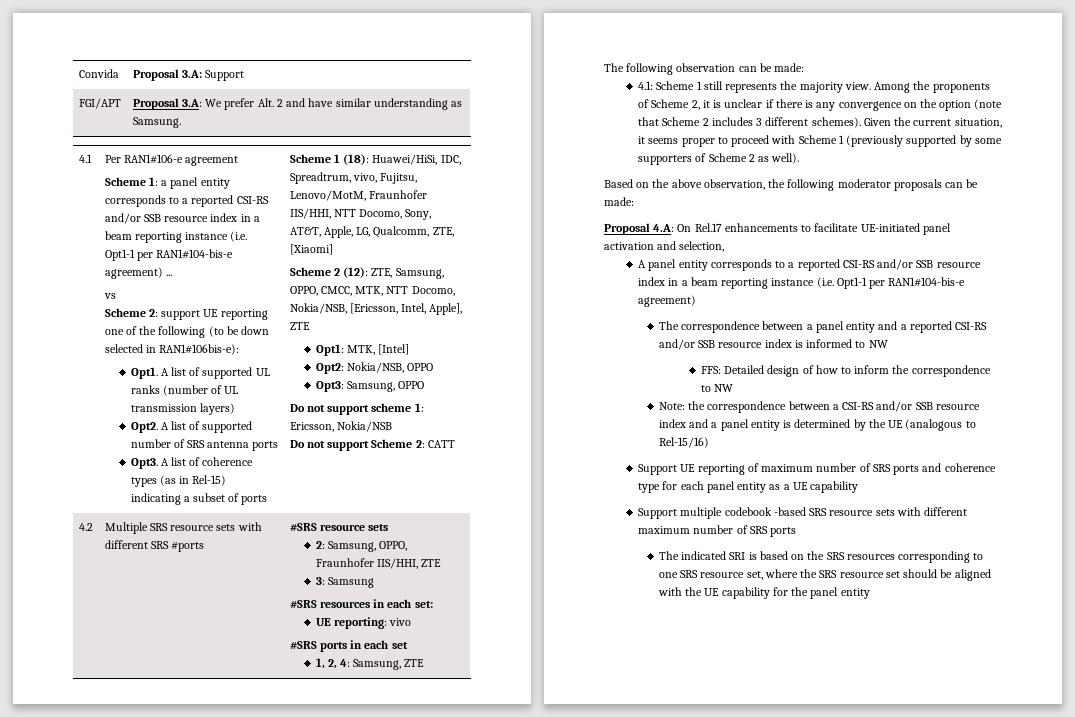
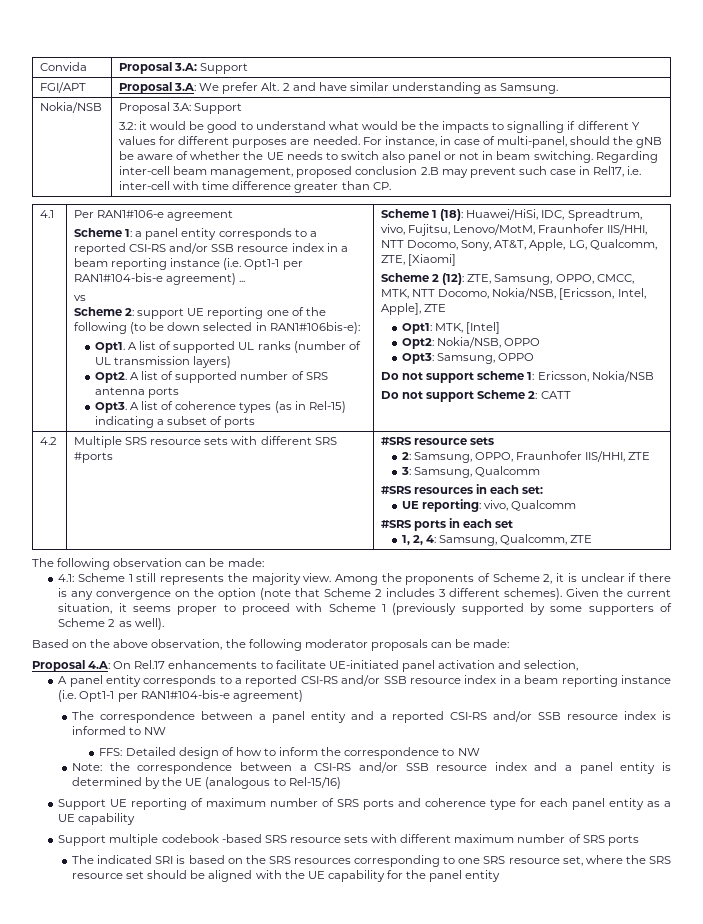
+ Nokia/NSB | Proposal 3.A: Support
+ 3.2: it would be good to understand what would be the impacts to signalling if different Y values for different purposes are needed. For instance, in case of multi-panel, should the gNB be aware of whether the UE needs to switch also panel or not in beam switching. Regarding inter-cell beam management, proposed conclusion 2.B may prevent such case in Rel17, i.e. inter-cell with time difference greater than CP.
- 3: Samsung
+ 3: Samsung, Qualcomm
- UE reporting: vivo
+ UE reporting: vivo, Qualcomm
- 1, 2, 4: Samsung, ZTE
+ 1, 2, 4: Samsung, Qualcomm, ZTE

